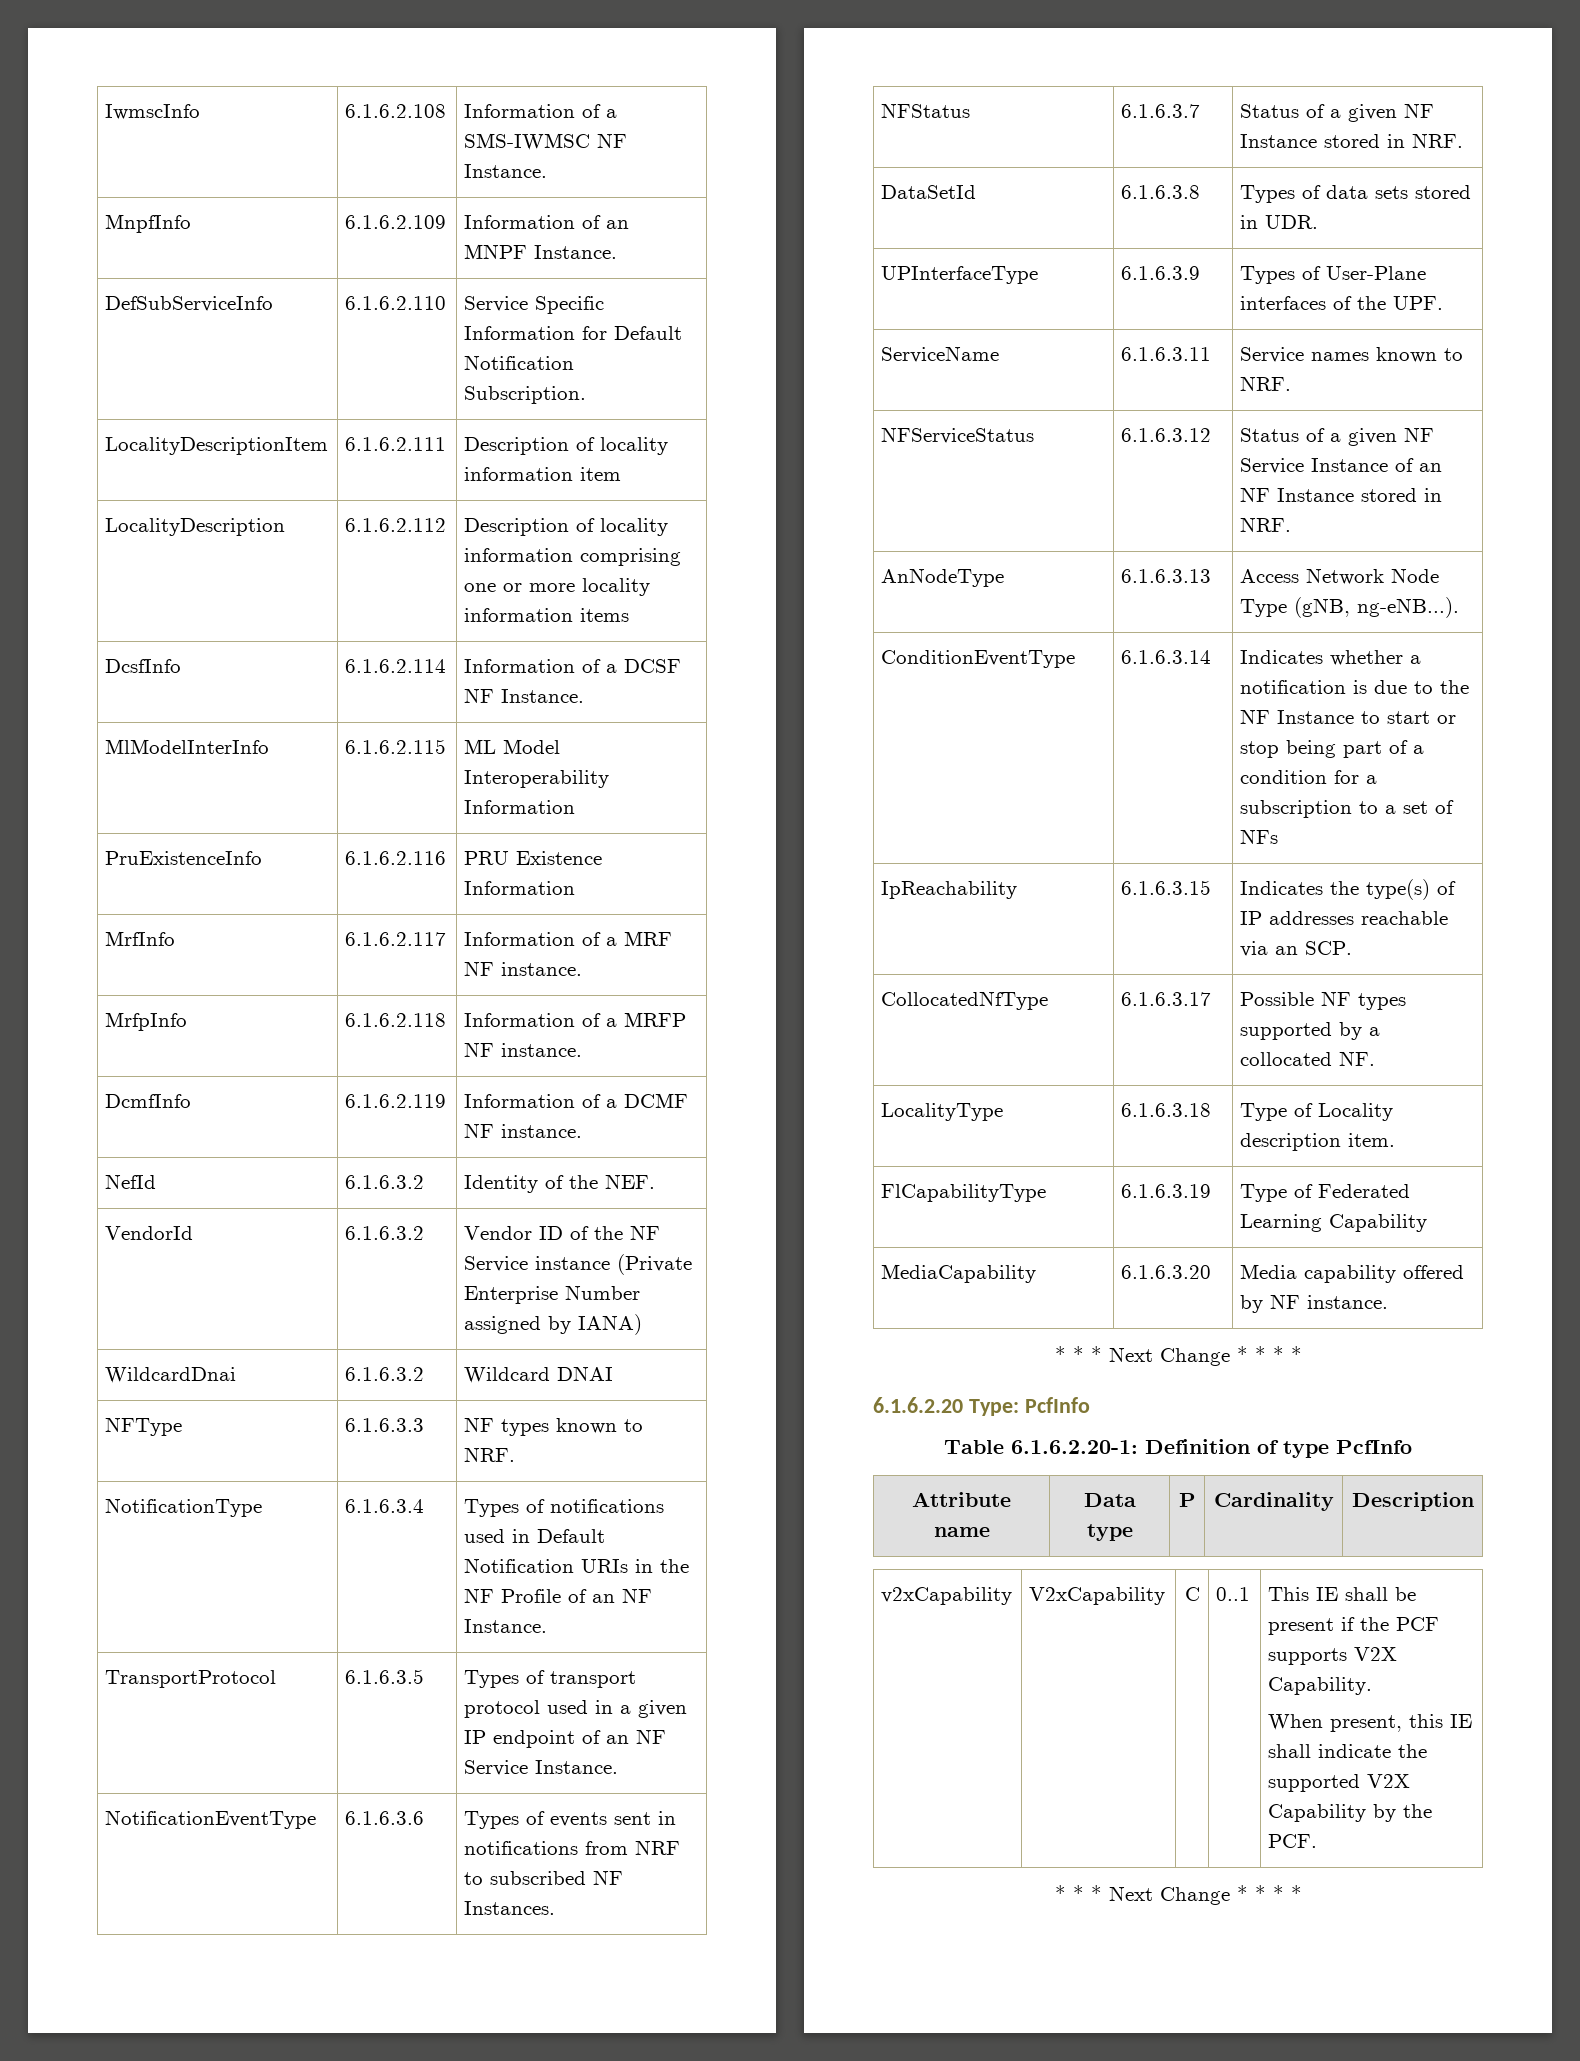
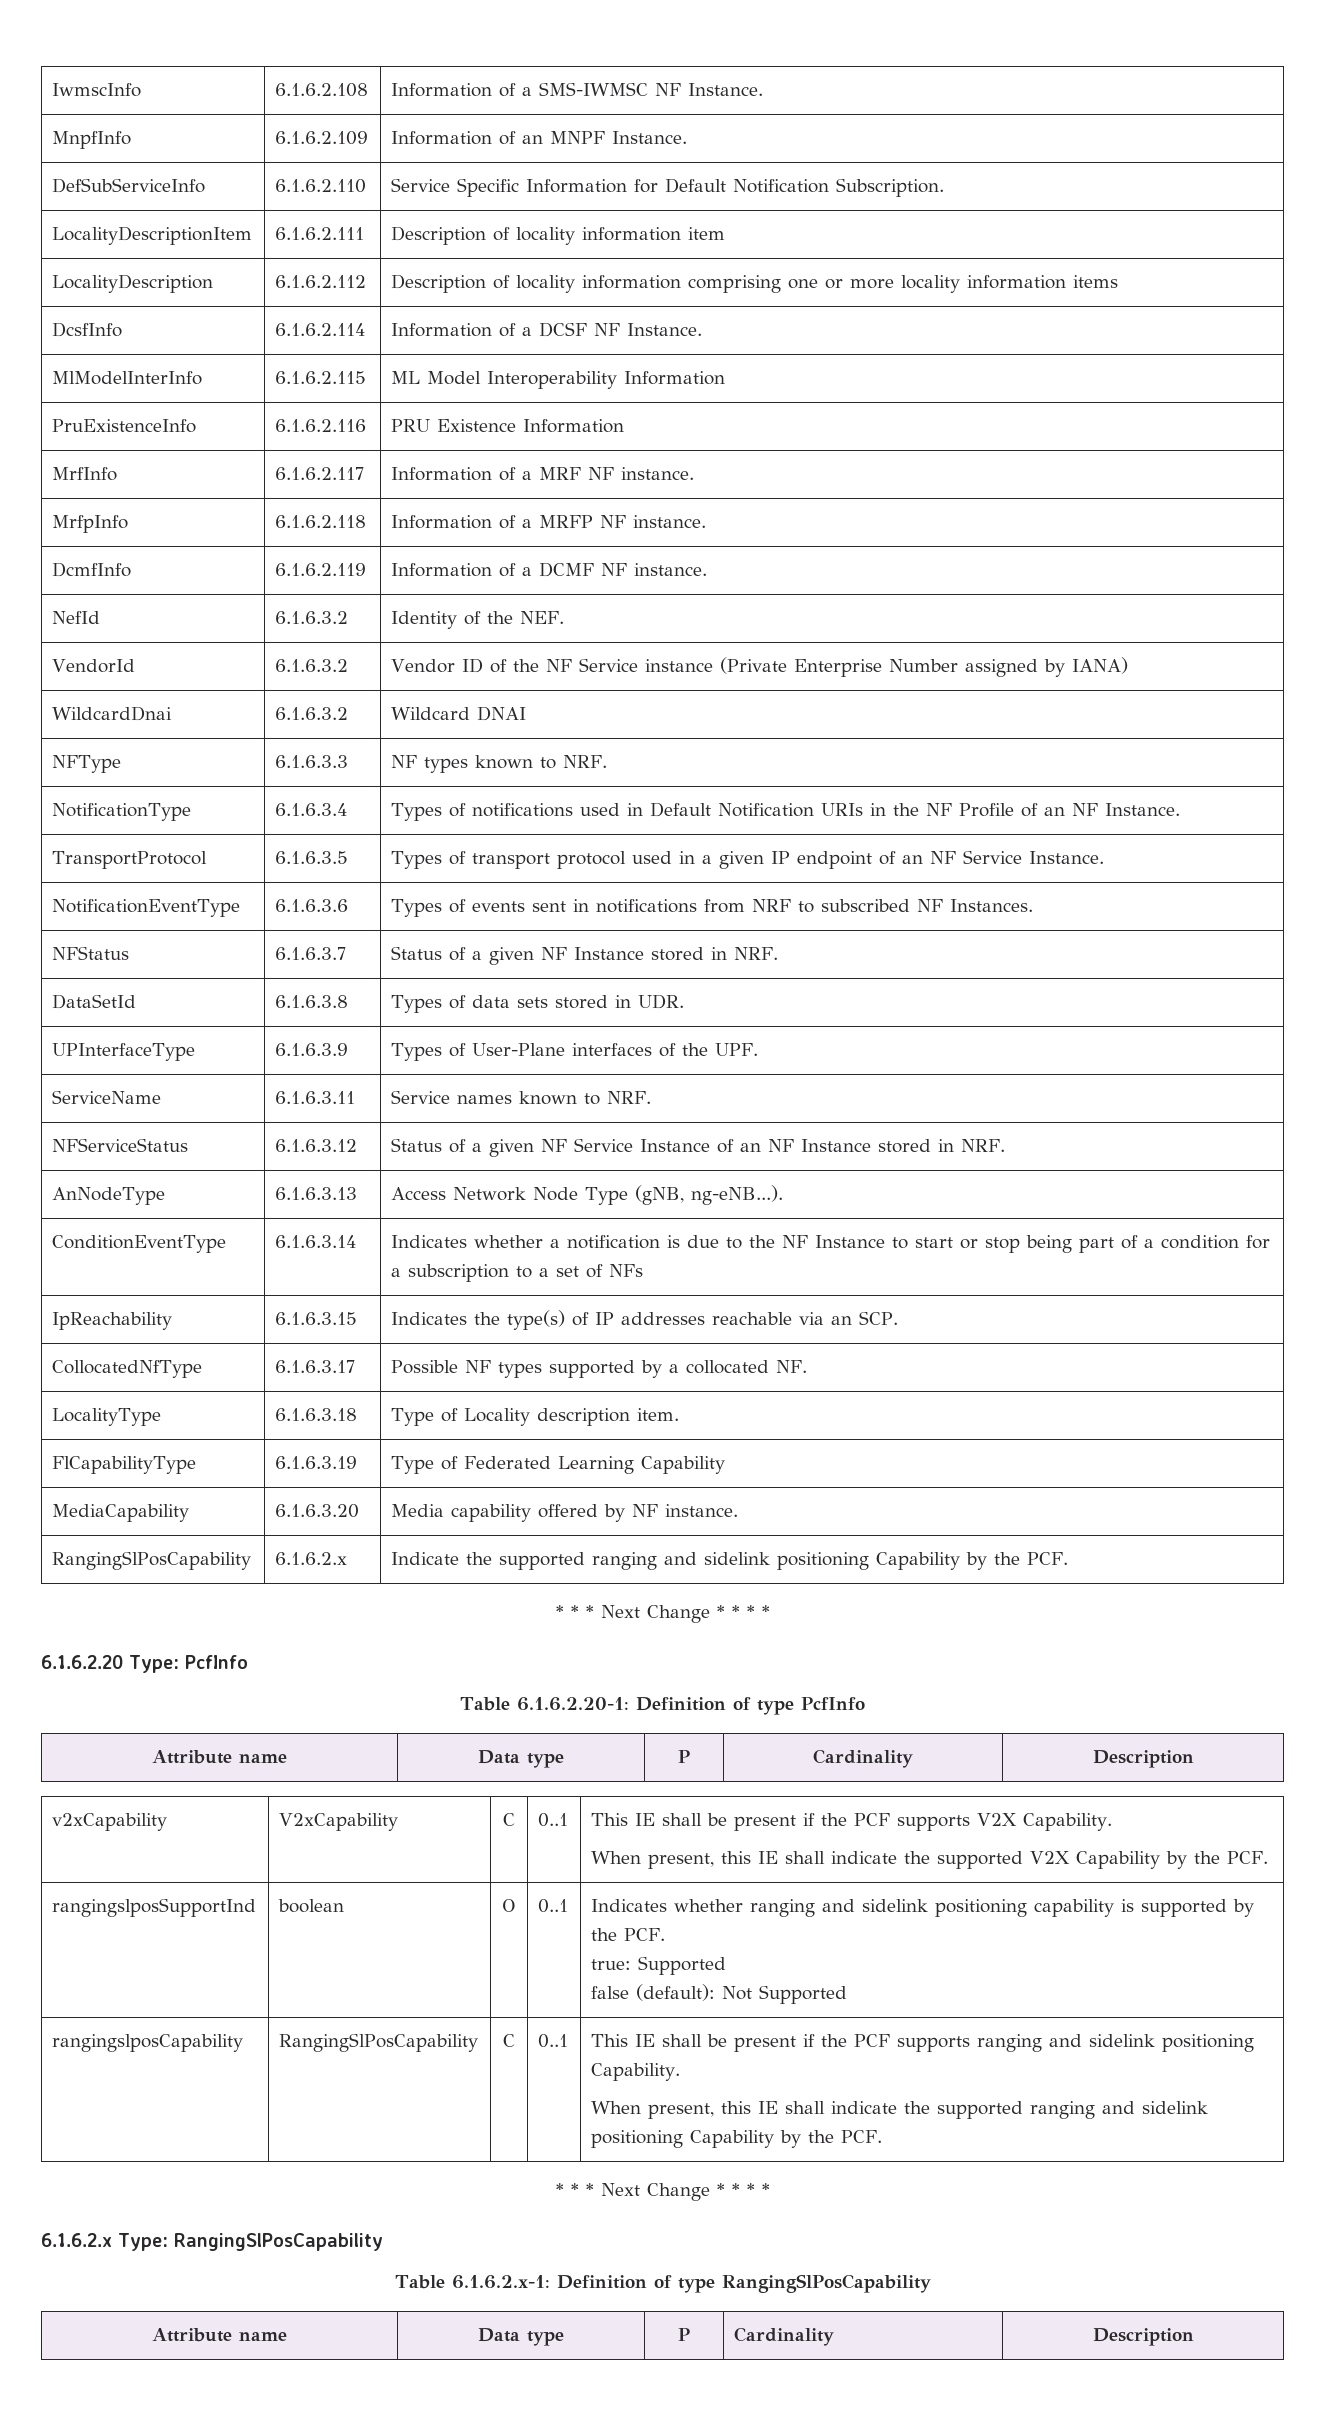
+ RangingSlPosCapability | 6.1.6.2.x | Indicate the supported ranging and sidelink positioning Capability by the PCF.
  v2xCapability | V2xCapability | C | 0..1 | This IE shall be present if the PCF supports V2X Capability.
  When present, this IE shall indicate the supported V2X Capability by the PCF.
+ rangingslposSupportInd | boolean | O | 0..1 | Indicates whether ranging and sidelink positioning capability is supported by the PCF.
+ true: Supported
+ false (default): Not Supported
+ rangingslposCapability | RangingSlPosCapability | C | 0..1 | This IE shall be present if the PCF supports ranging and sidelink positioning Capability.
+ When present, this IE shall indicate the supported ranging and sidelink positioning Capability by the PCF.
  * * * Next Change * * * *
+ 6.1.6.2.x Type: RangingSlPosCapability
+ Table 6.1.6.2.x-1: Definition of type RangingSlPosCapability
+ Attribute name | Data type | P | Cardinality | Description

